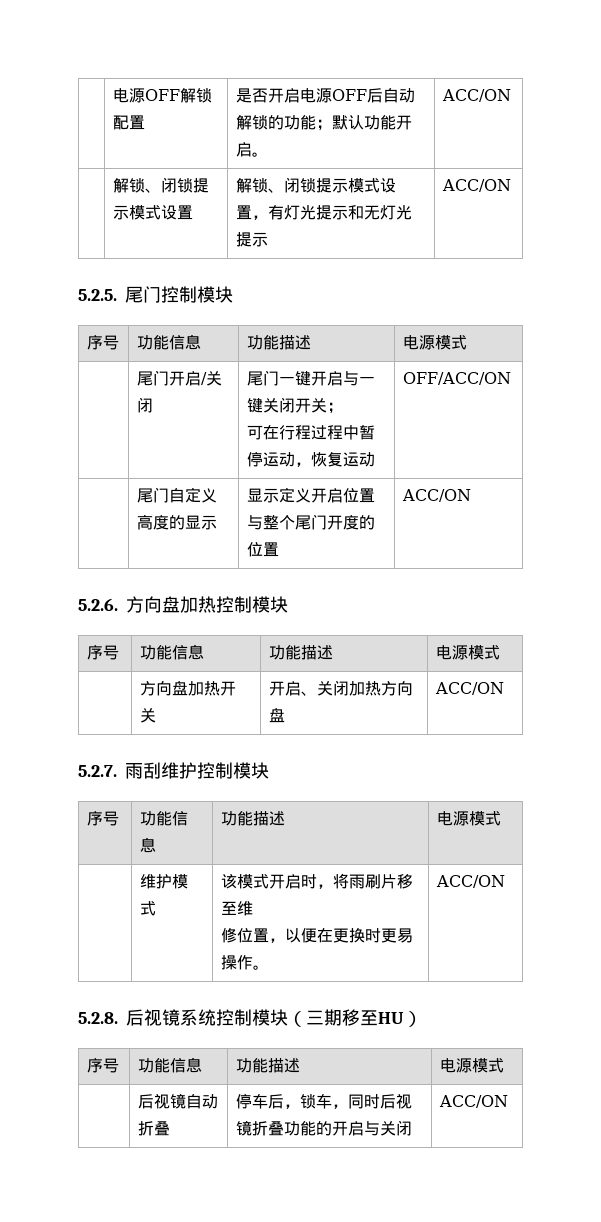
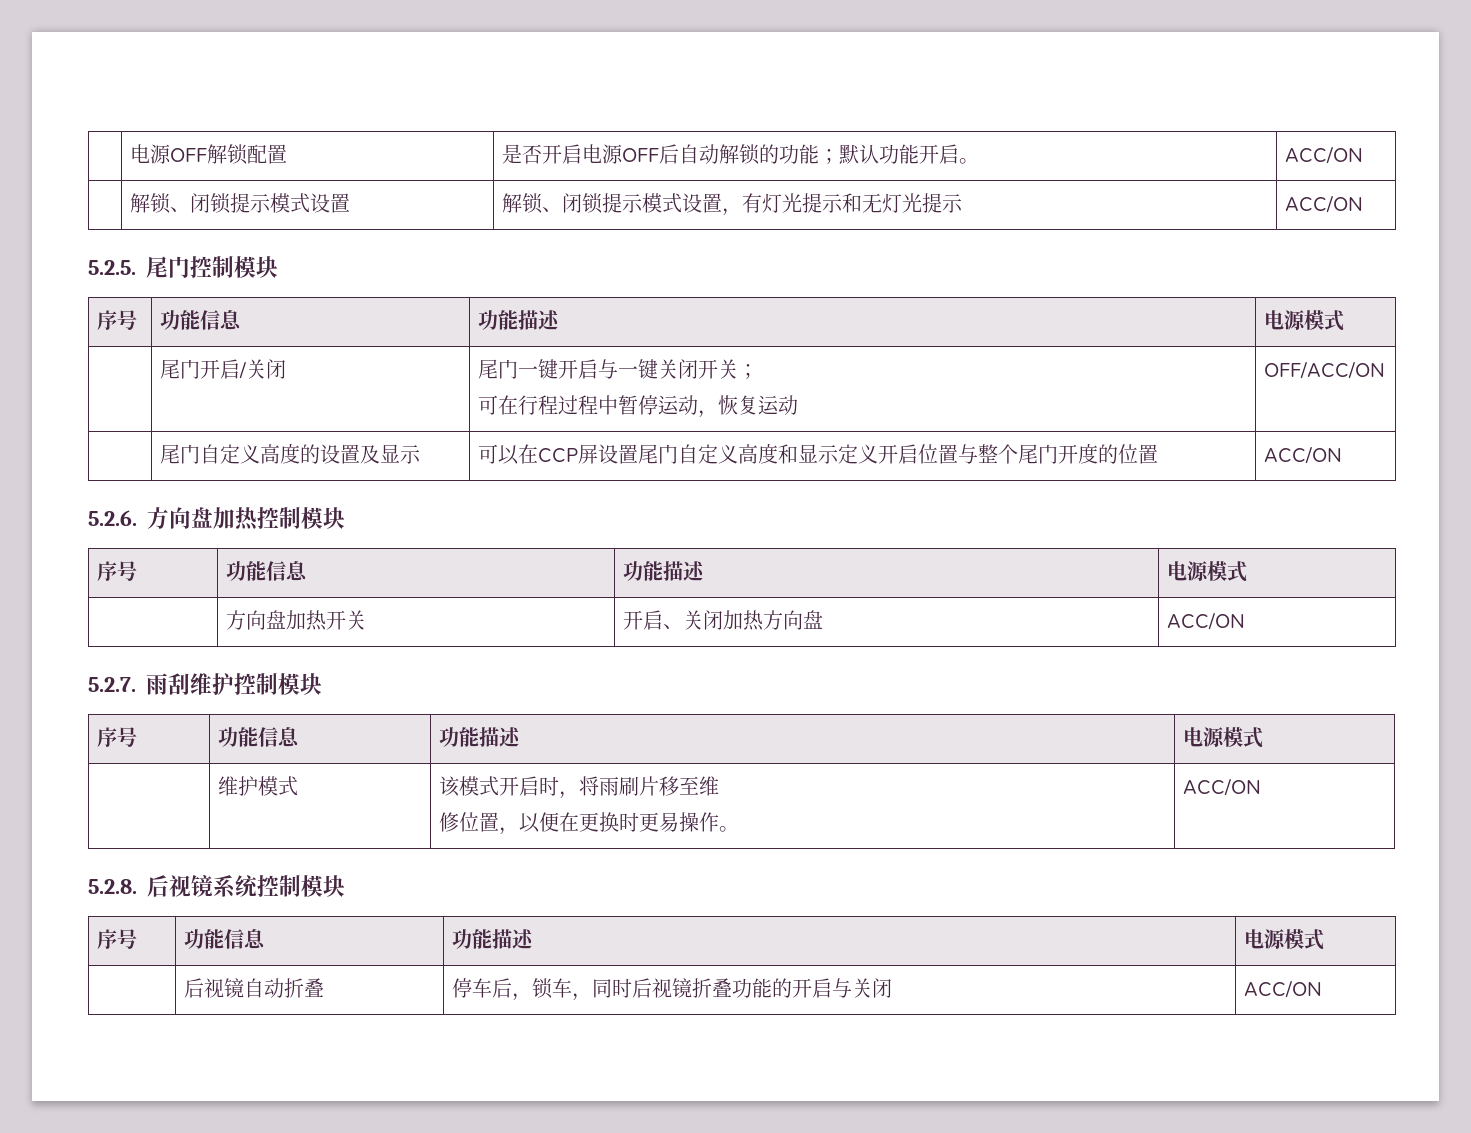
- | 尾门自定义高度的显示 | 显示定义开启位置与整个尾门开度的位置 | ACC/ON
+ | 尾门自定义高度的设置及显示 | 可以在CCP屏设置尾门自定义高度和显示定义开启位置与整个尾门开度的位置 | ACC/ON
- 5.2.8.后视镜系统控制模块（三期移至HU）
+ 5.2.8.后视镜系统控制模块

